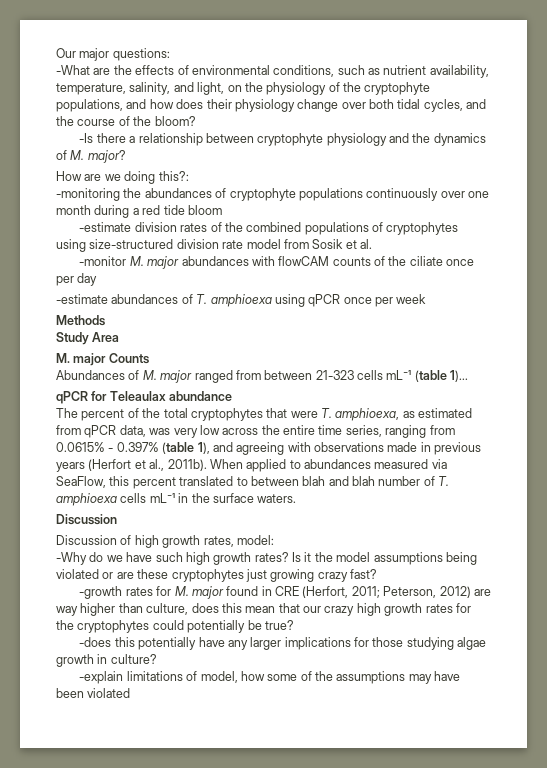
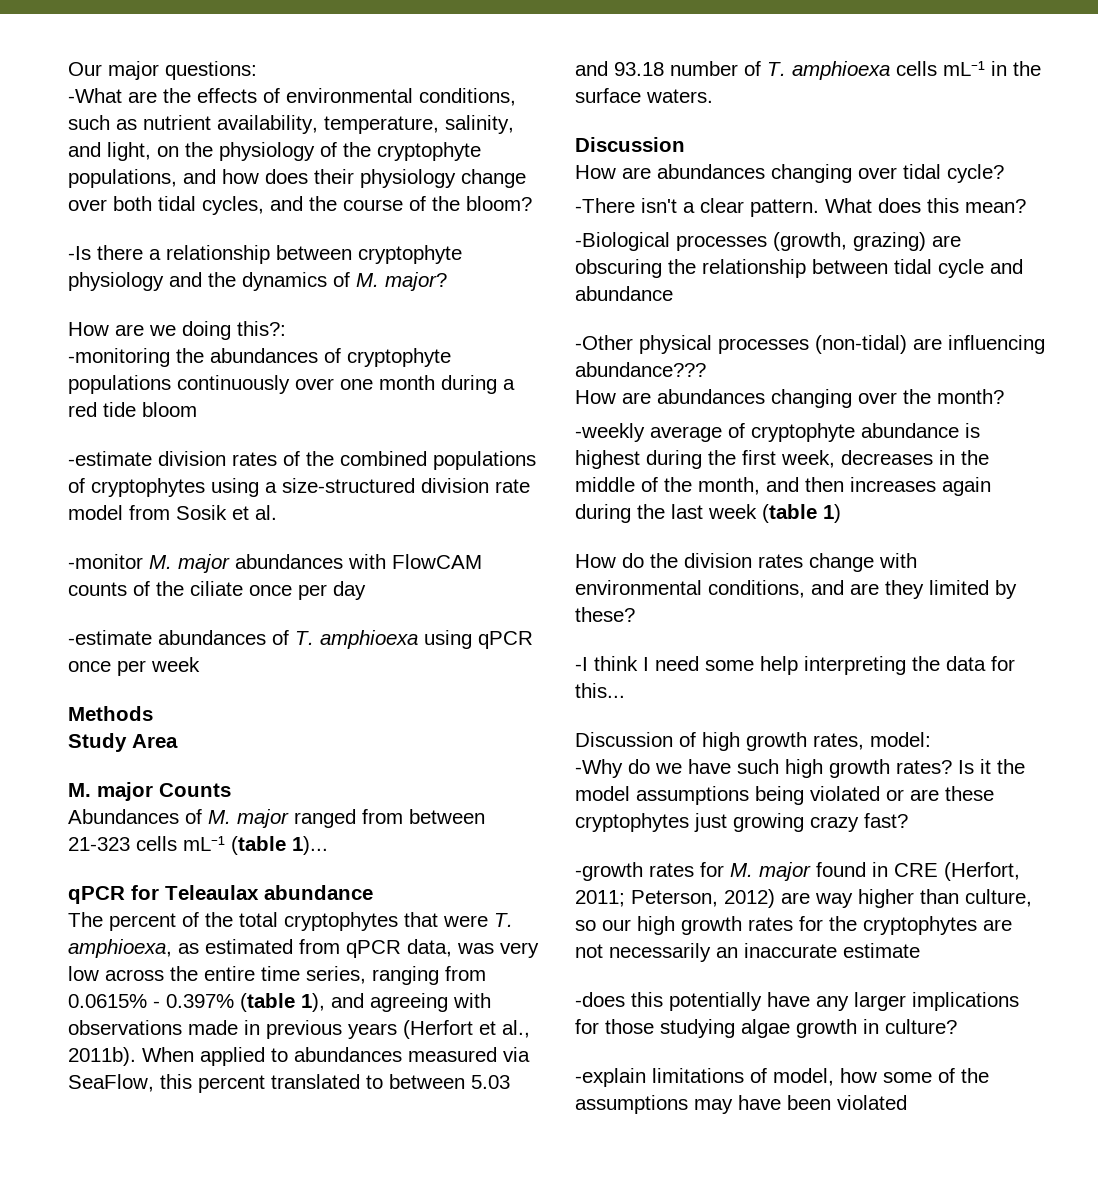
- -estimate division rates of the combined populations of cryptophytes using size-structured division rate model from Sosik et al.
+ -estimate division rates of the combined populations of cryptophytes using a size-structured division rate model from Sosik et al.
- -monitor M. major abundances with flowCAM counts of the ciliate once per day
+ -monitor M. major abundances with FlowCAM counts of the ciliate once per day
- When applied to abundances measured via SeaFlow, this percent translated to between blah and blah number of T. amphioexa cells mL⁻¹ in the surface waters.
+ When applied to abundances measured via SeaFlow, this percent translated to between 5.03 and 93.18 number of T. amphioexa cells mL⁻¹ in the surface waters.
+ How are abundances changing over tidal cycle?
+ -There isn't a clear pattern. What does this mean?
+ -Biological processes (growth, grazing) are obscuring the relationship between tidal cycle and abundance
+ -Other physical processes (non-tidal) are influencing abundance???
+ How are abundances changing over the month?
+ -weekly average of cryptophyte abundance is highest during the first week, decreases in the middle of the month, and then increases again during the last week (table 1)
+ How do the division rates change with environmental conditions, and are they limited by these?
+ -I think I need some help interpreting the data for this...
- -growth rates for M. major found in CRE (Herfort, 2011; Peterson, 2012) are way higher than culture, does this mean that our crazy high growth rates for the cryptophytes could potentially be true?
+ -growth rates for M. major found in CRE (Herfort, 2011; Peterson, 2012) are way higher than culture, so our high growth rates for the cryptophytes are not necessarily an inaccurate estimate

